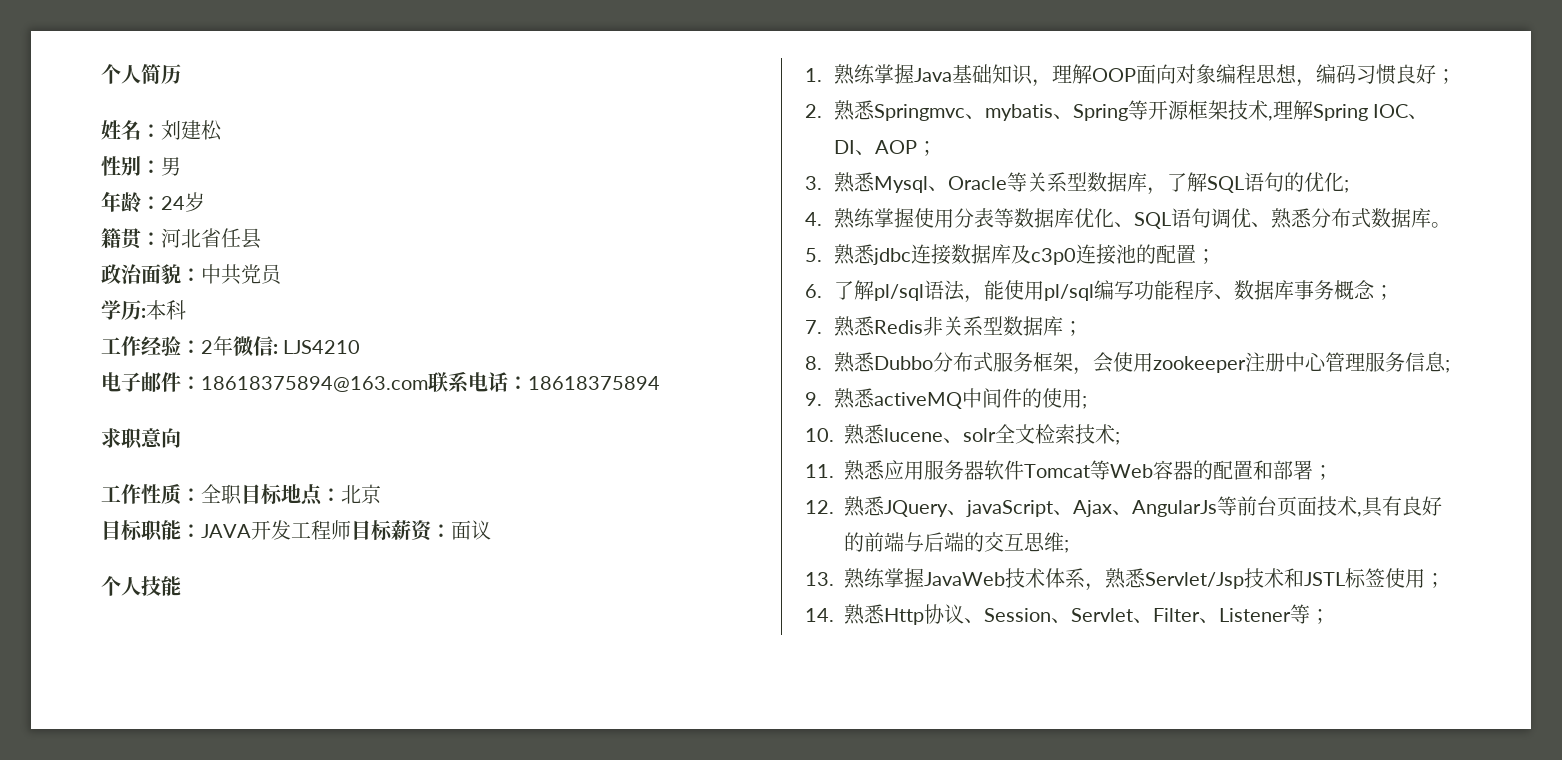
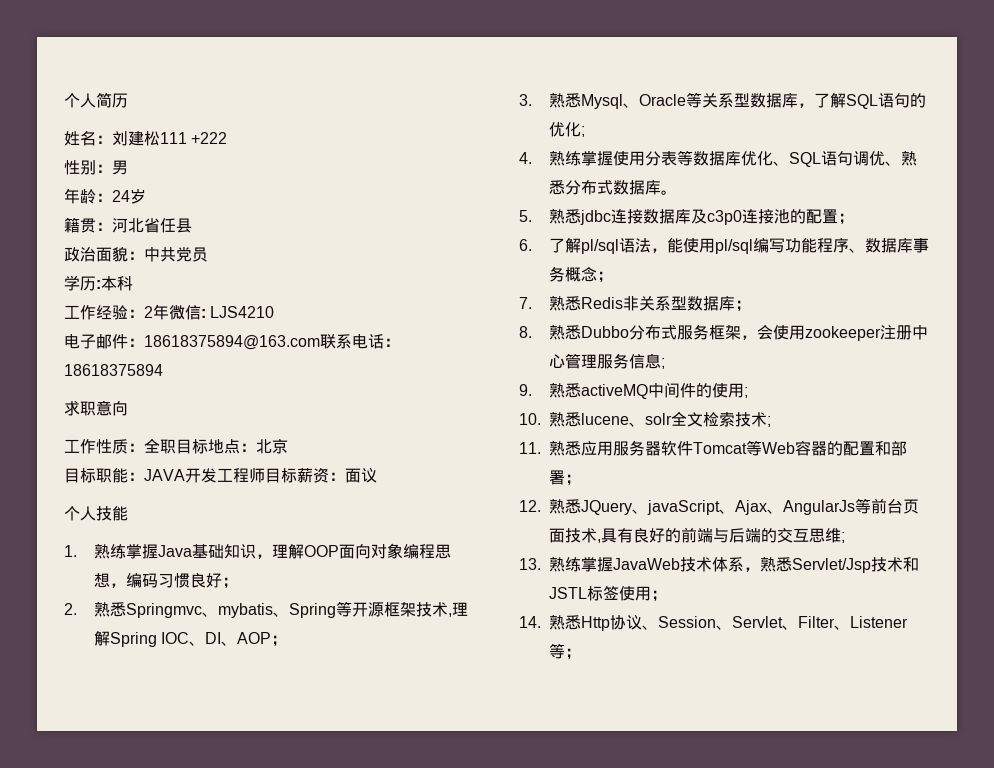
- 姓名：刘建松
+ 姓名：刘建松111 +222

